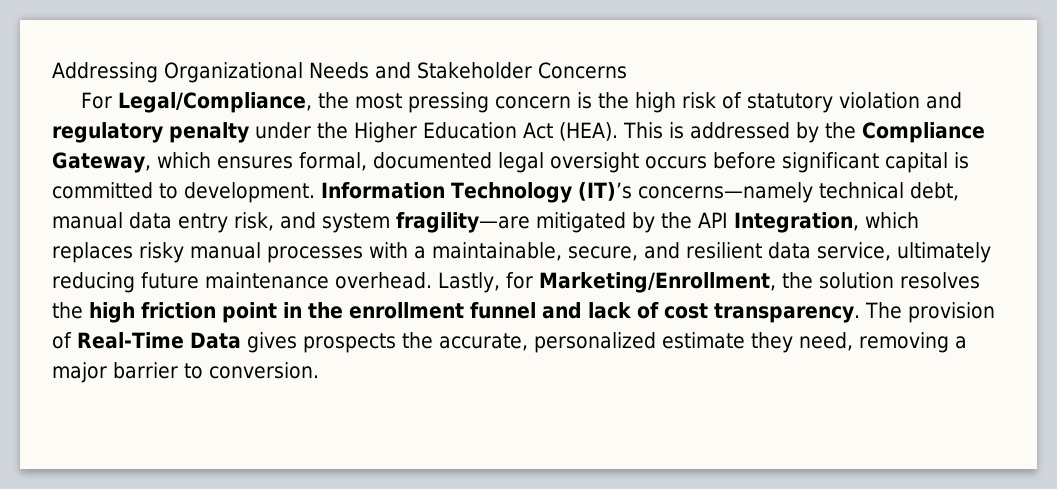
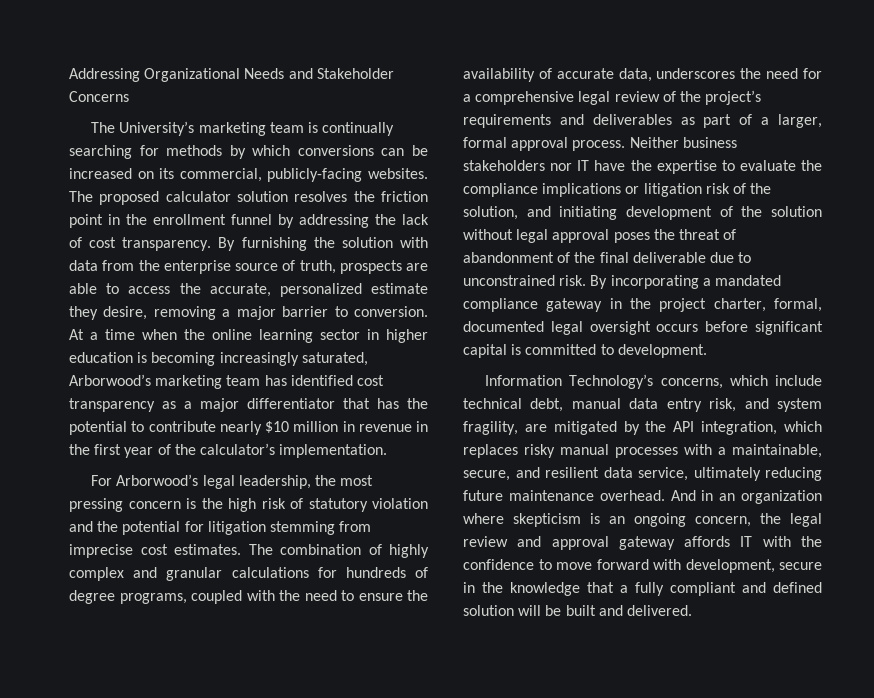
- For Legal/Compliance, the most pressing concern is the high risk of statutory violation and regulatory penalty under the Higher Education Act (HEA). This is addressed by the Compliance Gateway, which ensures formal, documented legal oversight occurs before significant capital is committed to development. Information Technology (IT)’s concerns—namely technical debt, manual data entry risk, and system fragility—are mitigated by the API Integration, which replaces risky manual processes with a maintainable, secure, and resilient data service, ultimately reducing future maintenance overhead.
+ The University’s marketing team is continually searching for methods by which conversions can be increased on its commercial, publicly-facing websites. The proposed calculator solution resolves the friction point in the enrollment funnel by addressing the lack of cost transparency. By furnishing the solution with data from the enterprise source of truth, prospects are able to access the accurate, personalized estimate they desire, removing a major barrier to conversion. At a time when the online learning sector in higher education is becoming increasingly saturated, Arborwood’s marketing team has identified cost transparency as a major differentiator that has the potential to contribute nearly $10 million in revenue in the first year of the calculator’s implementation.
+ For Arborwood’s legal leadership, the most pressing concern is the high risk of statutory violation and the potential for litigation stemming from imprecise cost estimates. The combination of highly complex and granular calculations for hundreds of degree programs, coupled with the need to ensure the availability of accurate data, underscores the need for a comprehensive legal review of the project’s requirements and deliverables as part of a larger, formal approval process. Neither business stakeholders nor IT have the expertise to evaluate the compliance implications or litigation risk of the solution, and initiating development of the solution without legal approval poses the threat of abandonment of the final deliverable due to unconstrained risk. By incorporating a mandated compliance gateway in the project charter, formal, documented legal oversight occurs before significant capital is committed to development.
+ Information Technology’s concerns, which include technical debt, manual data entry risk, and system fragility, are mitigated by the API integration, which replaces risky manual processes with a maintainable, secure, and resilient data service, ultimately reducing future maintenance overhead.
- Lastly, for Marketing/Enrollment, the solution resolves the high friction point in the enrollment funnel and lack of cost transparency. The provision of Real-Time Data gives prospects the accurate, personalized estimate they need, removing a major barrier to conversion.
+ And in an organization where skepticism is an ongoing concern, the legal review and approval gateway affords IT with the confidence to move forward with development, secure in the knowledge that a fully compliant and defined solution will be built and delivered.

